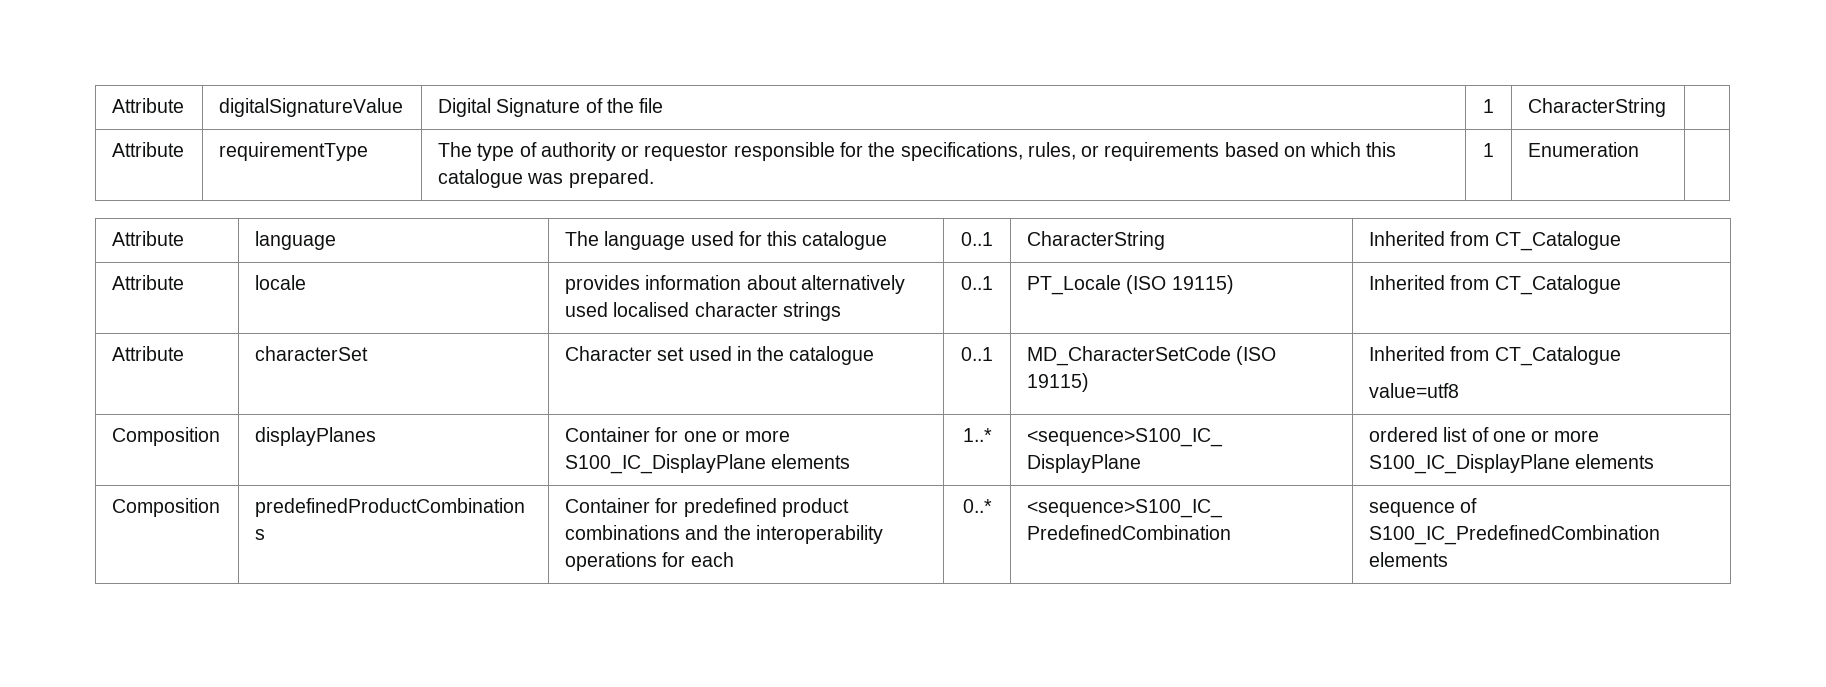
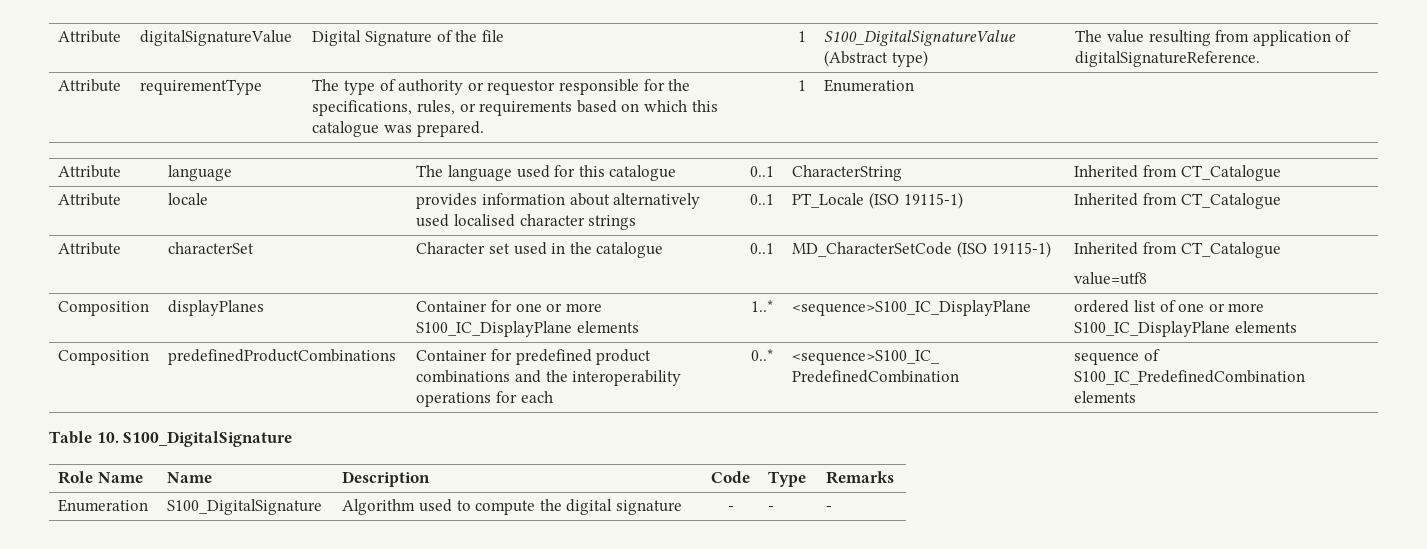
- Attribute | digitalSignatureValue | Digital Signature of the file | 1 | CharacterString |
+ Attribute | digitalSignatureValue | Digital Signature of the file | 1 | S100_DigitalSignatureValue (Abstract type) | The value resulting from application of digitalSignatureReference.
- Attribute | locale | provides information about alternatively used localised character strings | 0..1 | PT_Locale (ISO 19115) | Inherited from CT_Catalogue
+ Attribute | locale | provides information about alternatively used localised character strings | 0..1 | PT_Locale (ISO 19115-1) | Inherited from CT_Catalogue
- Attribute | characterSet | Character set used in the catalogue | 0..1 | MD_CharacterSetCode (ISO 19115) | Inherited from CT_Catalogue
+ Attribute | characterSet | Character set used in the catalogue | 0..1 | MD_CharacterSetCode (ISO 19115-1) | Inherited from CT_Catalogue
+ Table 10. S100_DigitalSignature
+ Role Name | Name | Description | Code | Type | Remarks
+ Enumeration | S100_DigitalSignature | Algorithm used to compute the digital signature | - | - | -

